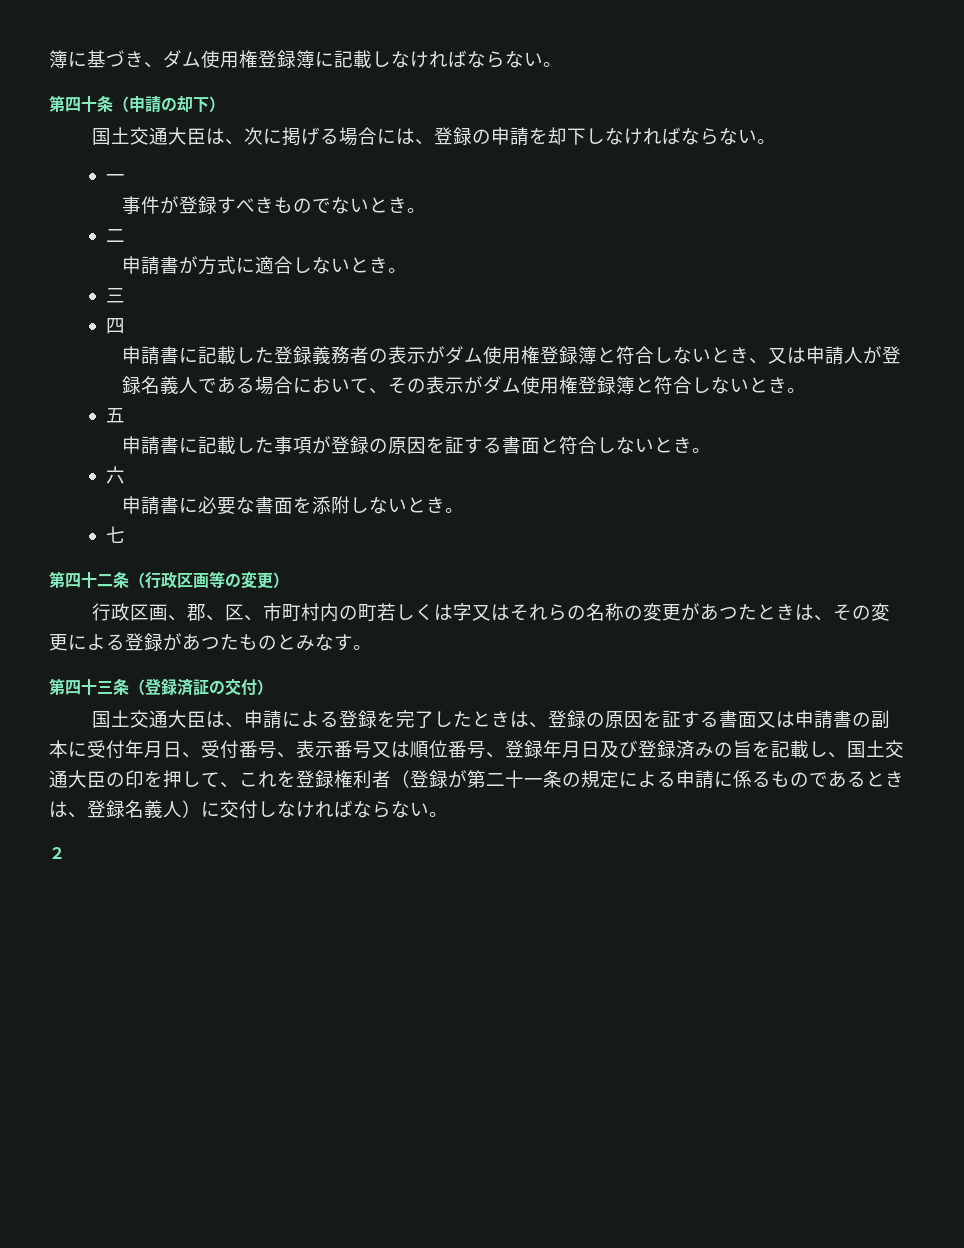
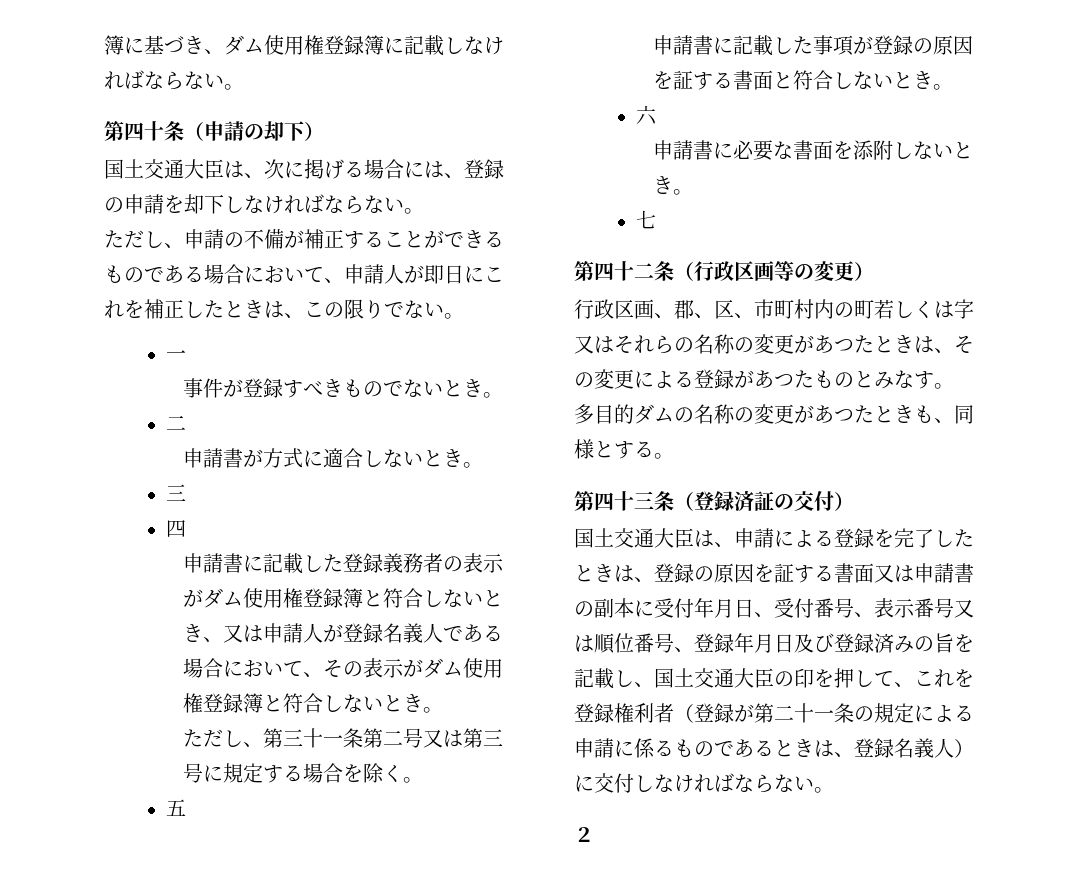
+ ただし、申請の不備が補正することができるものである場合において、申請人が即日にこれを補正したときは、この限りでない。
+ ただし、第三十一条第二号又は第三号に規定する場合を除く。
+ 多目的ダムの名称の変更があつたときも、同様とする。

